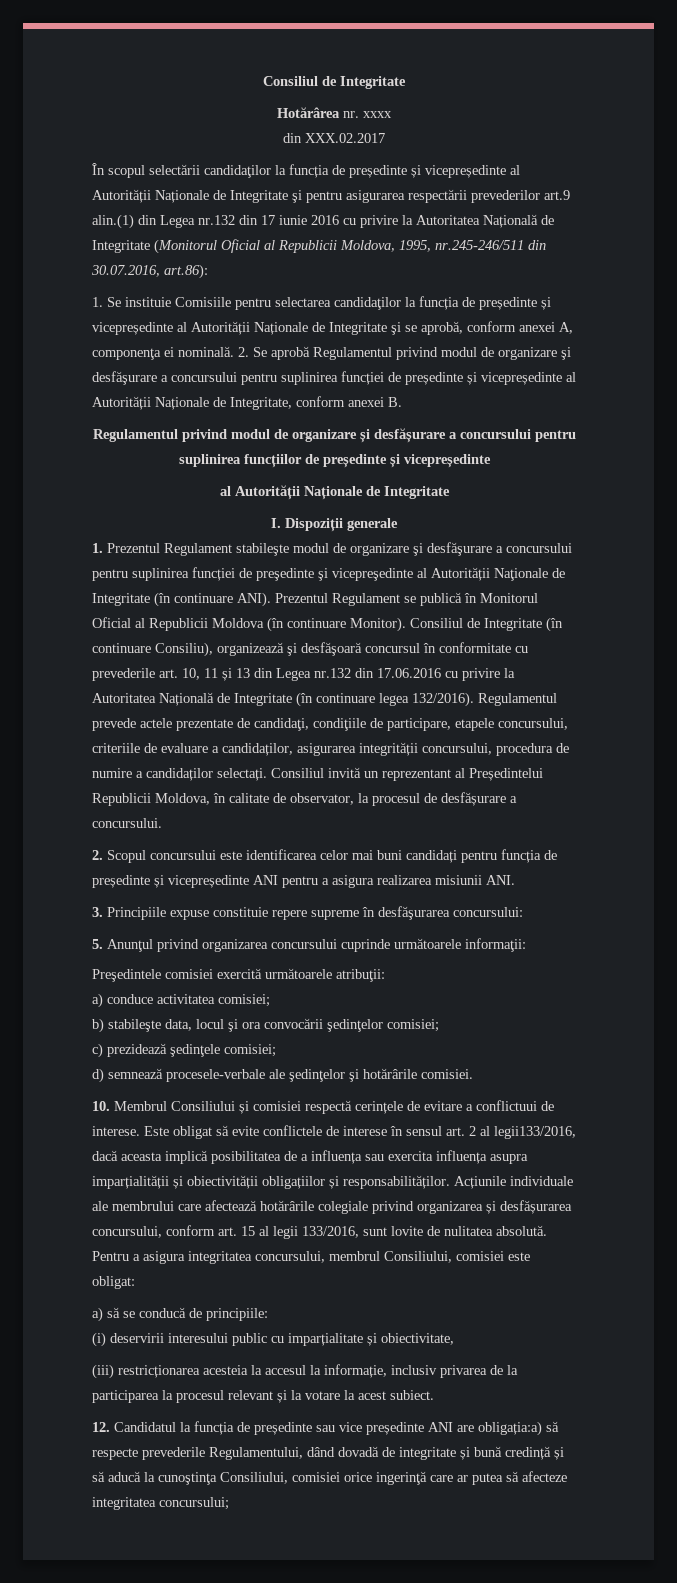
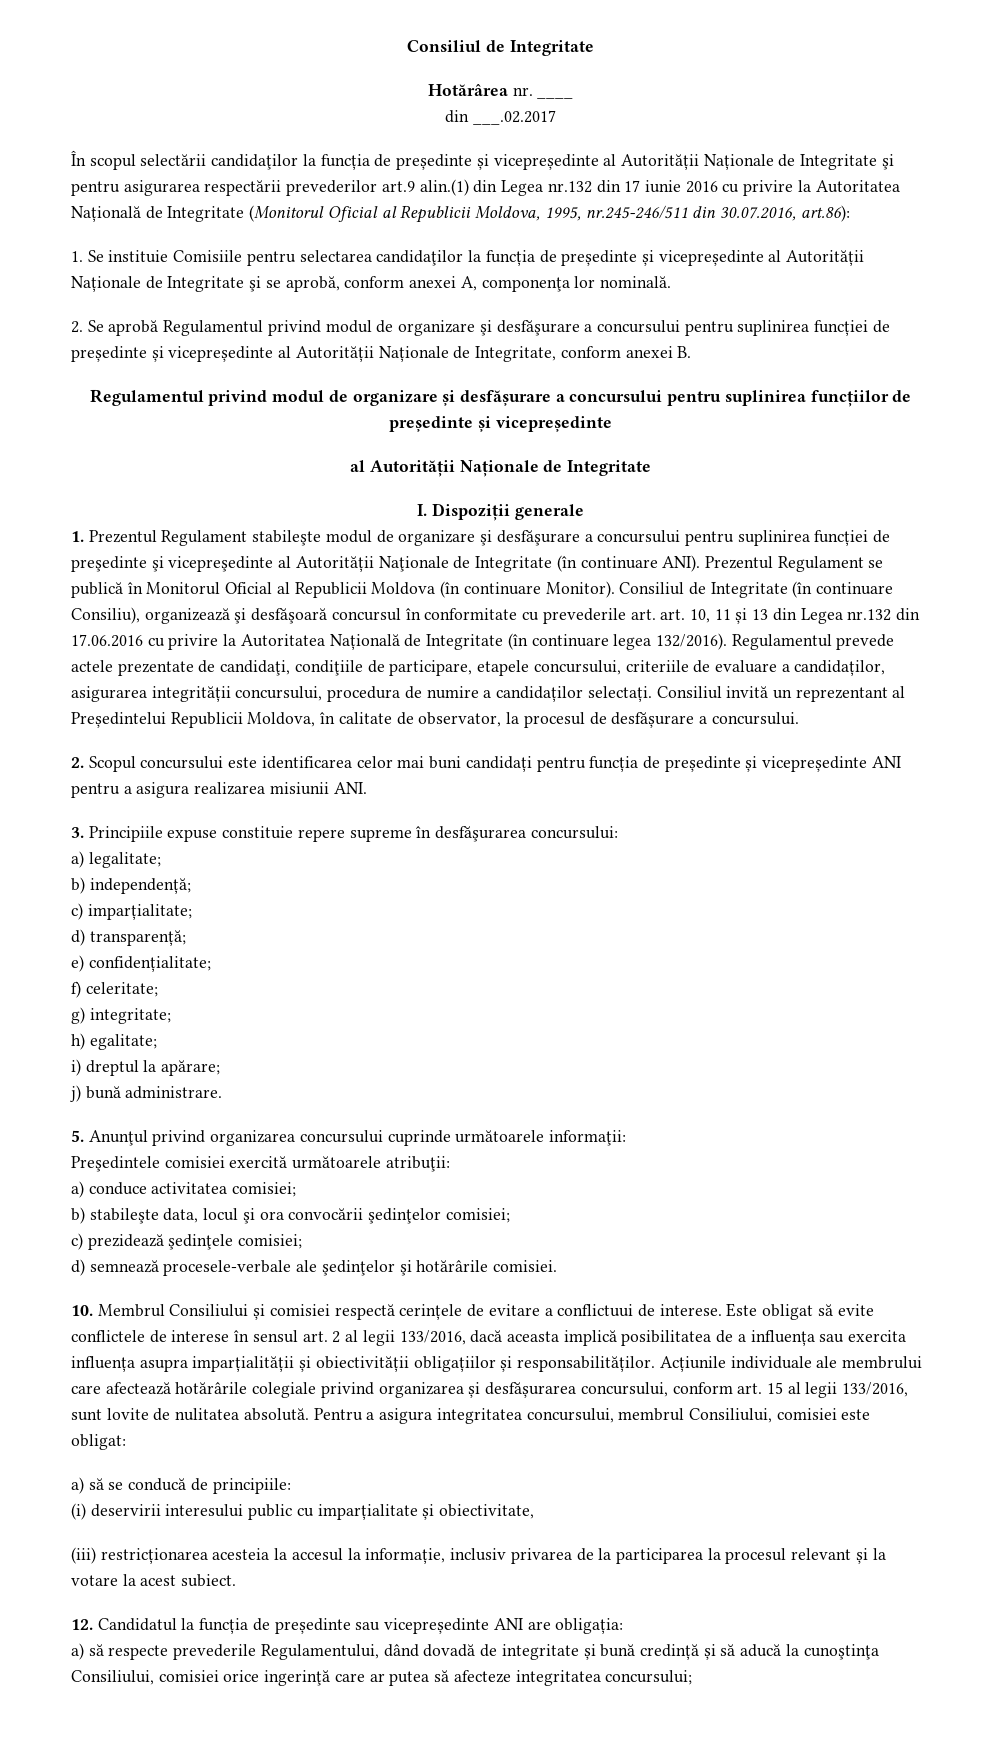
- Hotărârea nr. xxxx
- din XXX.02.2017
+ Hotărârea nr. ____
+ din ___.02.2017
- 1. Se instituie Comisiile pentru selectarea candidaţilor la funcția de președinte și vicepreședinte al Autorității Naționale de Integritate şi se aprobă, conform anexei A, componenţa ei nominală. 2. Se aprobă Regulamentul privind modul de organizare şi desfăşurare a concursului pentru suplinirea funcției de președinte și vicepreședinte al Autorității Naționale de Integritate, conform anexei B.
+ 1. Se instituie Comisiile pentru selectarea candidaţilor la funcția de președinte și vicepreședinte al Autorității Naționale de Integritate şi se aprobă, conform anexei A, componenţa lor nominală.
+ 2. Se aprobă Regulamentul privind modul de organizare şi desfăşurare a concursului pentru suplinirea funcției de președinte și vicepreședinte al Autorității Naționale de Integritate, conform anexei B.
- Consiliul de Integritate (în continuare Consiliu), organizează şi desfăşoară concursul în conformitate cu prevederile art. 10, 11 și 13 din Legea nr.132 din 17.06.2016 cu privire la Autoritatea Națională de Integritate (în continuare legea 132/2016).
+ Consiliul de Integritate (în continuare Consiliu), organizează şi desfăşoară concursul în conformitate cu prevederile art. art. 10, 11 și 13 din Legea nr.132 din 17.06.2016 cu privire la Autoritatea Națională de Integritate (în continuare legea 132/2016).
+ a) legalitate;
+ b) independență;
+ c) imparțialitate;
+ d) transparență;
+ e) confidențialitate;
+ f) celeritate;
+ g) integritate;
+ h) egalitate;
+ i) dreptul la apărare;
+ j) bună administrare.
- Este obligat să evite conflictele de interese în sensul art. 2 al legii133/2016, dacă aceasta implică posibilitatea de a influența sau exercita influența asupra imparțialității și obiectivității obligațiilor și responsabilităților.
+ Este obligat să evite conflictele de interese în sensul art. 2 al legii 133/2016, dacă aceasta implică posibilitatea de a influența sau exercita influența asupra imparțialității și obiectivității obligațiilor și responsabilităților.
- 12. Candidatul la funcția de președinte sau vice președinte ANI are obligația:a) să respecte prevederile Regulamentului, dând dovadă de integritate și bună credință și să aducă la cunoştinţa Consiliului, comisiei orice ingerinţă care ar putea să afecteze integritatea concursului;
+ 12. Candidatul la funcția de președinte sau vicepreședinte ANI are obligația:
+ a) să respecte prevederile Regulamentului, dând dovadă de integritate și bună credință și să aducă la cunoştinţa Consiliului, comisiei orice ingerinţă care ar putea să afecteze integritatea concursului;

